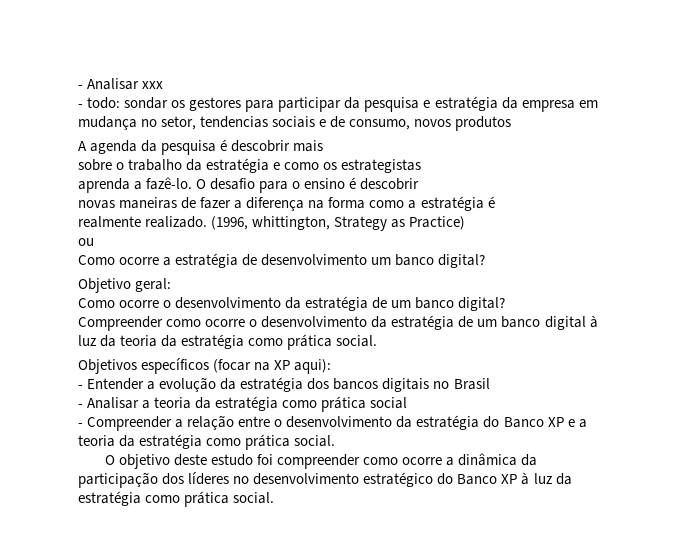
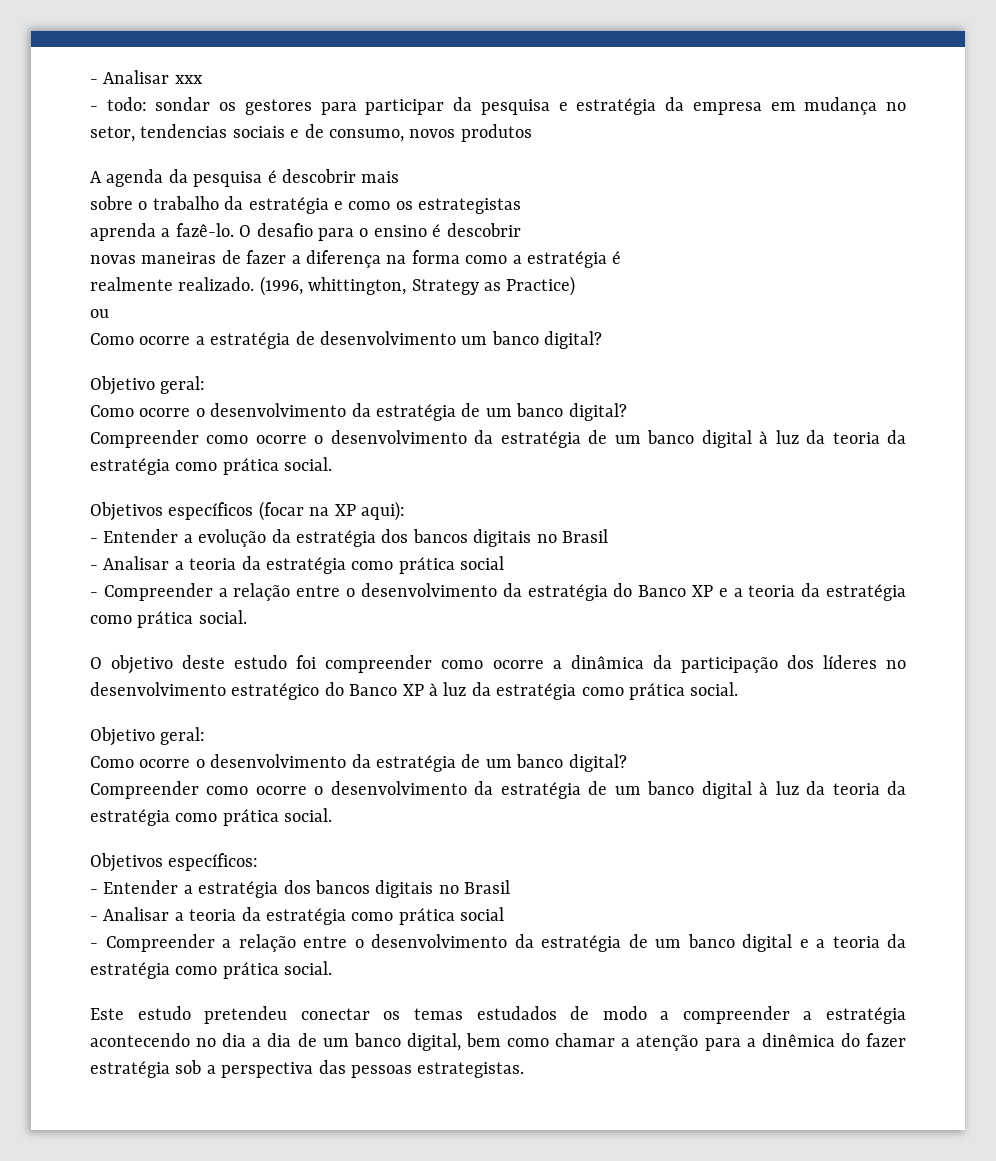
  O objetivo deste estudo foi compreender como ocorre a dinâmica da participação dos líderes no desenvolvimento estratégico do Banco XP à luz da estratégia como prática social.
+ Objetivo geral:
+ Como ocorre o desenvolvimento da estratégia de um banco digital?
+ Compreender como ocorre o desenvolvimento da estratégia de um banco digital à luz da teoria da estratégia como prática social.
+ Objetivos específicos:
+ - Entender a estratégia dos bancos digitais no Brasil
+ - Analisar a teoria da estratégia como prática social
+ - Compreender a relação entre o desenvolvimento da estratégia de um banco digital e a teoria da estratégia como prática social.
+ Este estudo pretendeu conectar os temas estudados de modo a compreender a estratégia acontecendo no dia a dia de um banco digital, bem como chamar a atenção para a dinêmica do fazer estratégia sob a perspectiva das pessoas estrategistas.

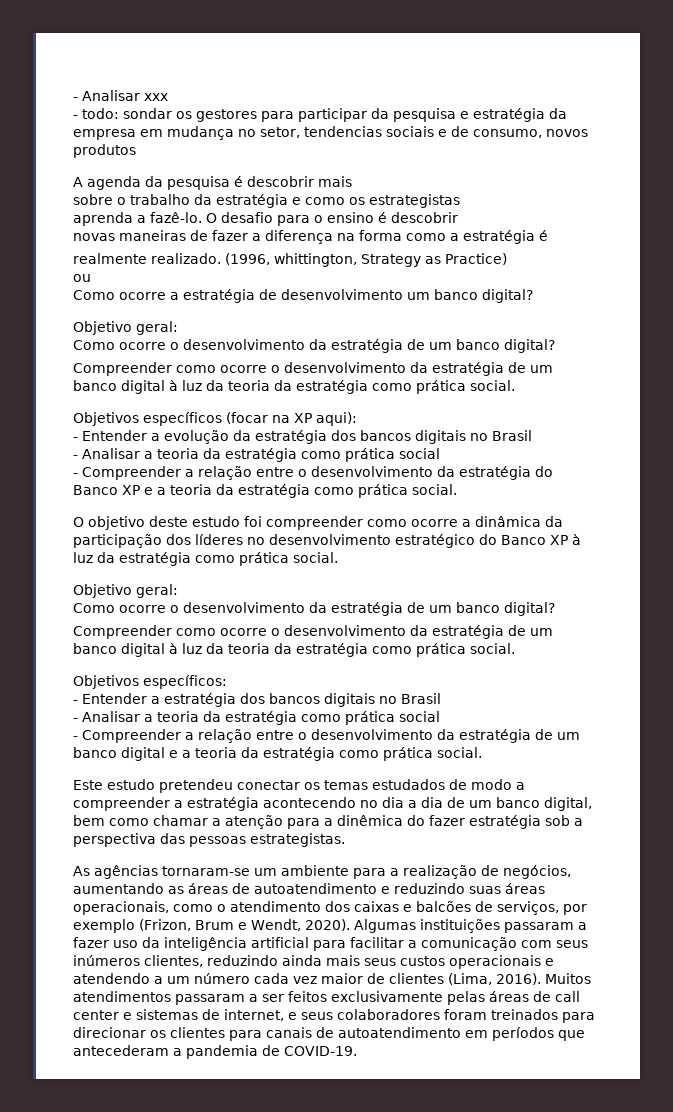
+ As agências tornaram-se um ambiente para a realização de negócios, aumentando as áreas de autoatendimento e reduzindo suas áreas operacionais, como o atendimento dos caixas e balcões de serviços, por exemplo (Frizon, Brum e Wendt, 2020). Algumas instituições passaram a fazer uso da inteligência artificial para facilitar a comunicação com seus inúmeros clientes, reduzindo ainda mais seus custos operacionais e atendendo a um número cada vez maior de clientes (Lima, 2016). Muitos atendimentos passaram a ser feitos exclusivamente pelas áreas de call center e sistemas de internet, e seus colaboradores foram treinados para direcionar os clientes para canais de autoatendimento em períodos que antecederam a pandemia de COVID-19.

